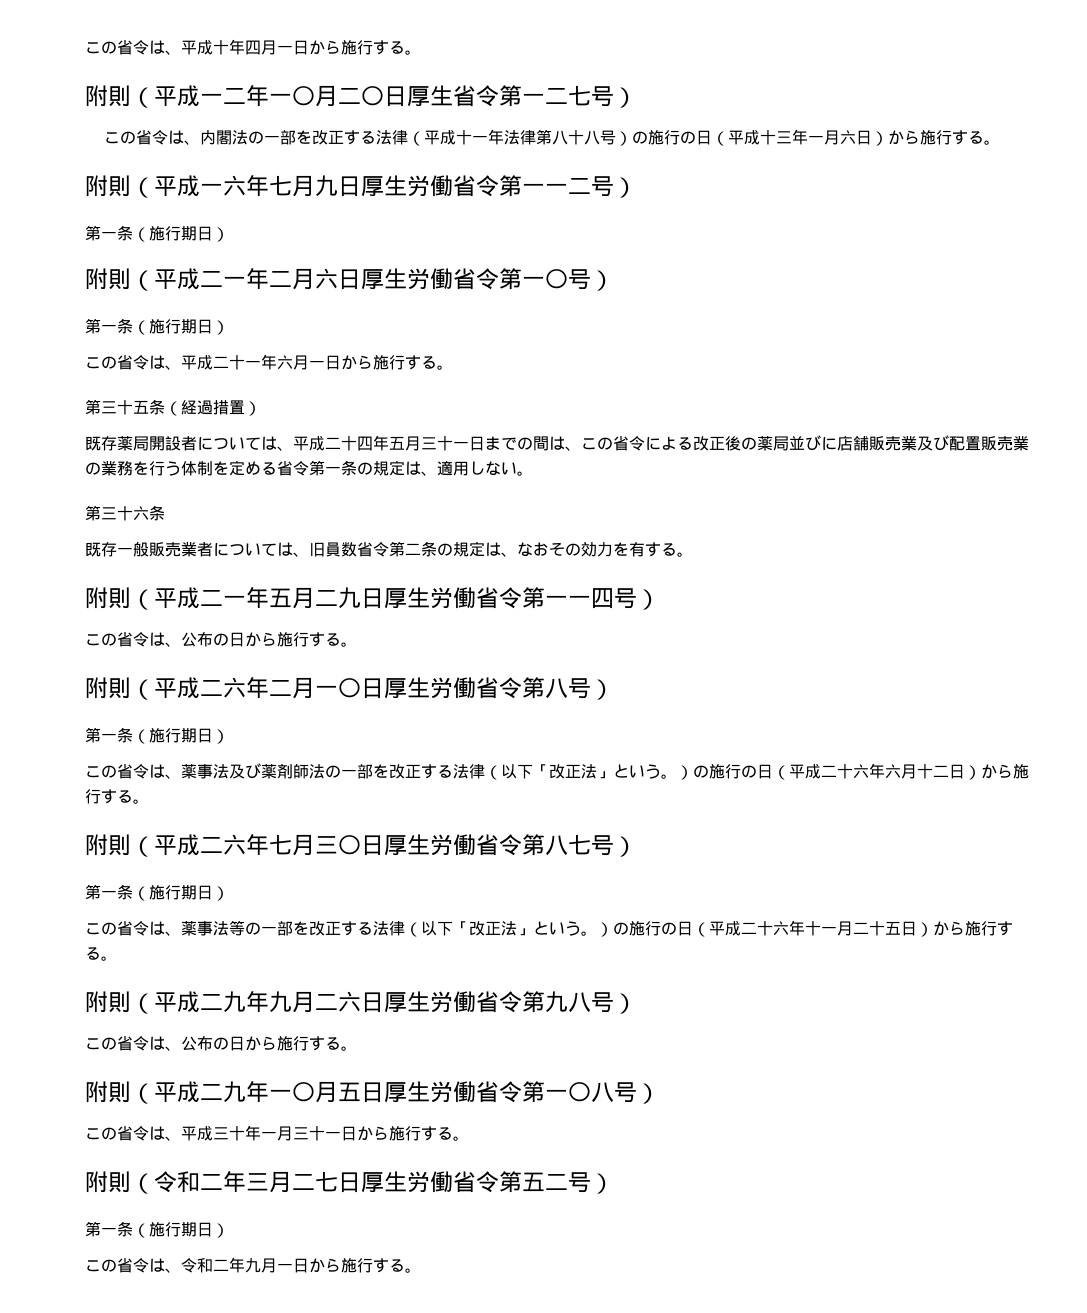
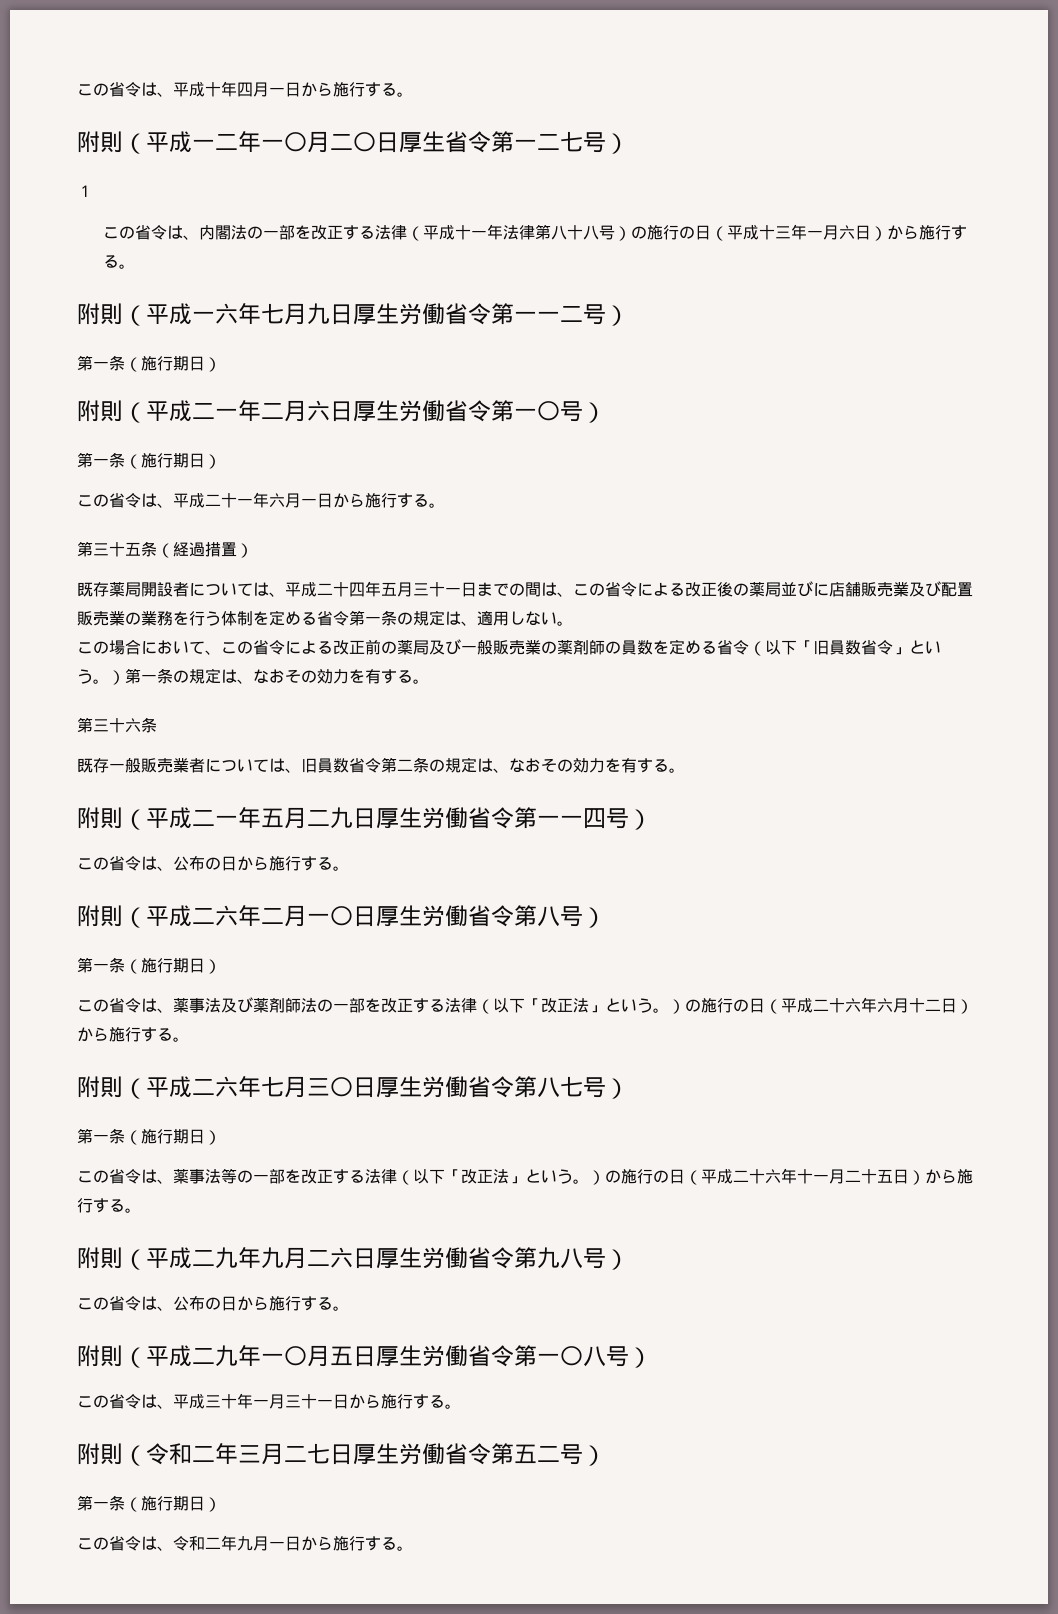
+ １
+ この場合において、この省令による改正前の薬局及び一般販売業の薬剤師の員数を定める省令（以下「旧員数省令」という。）第一条の規定は、なおその効力を有する。

